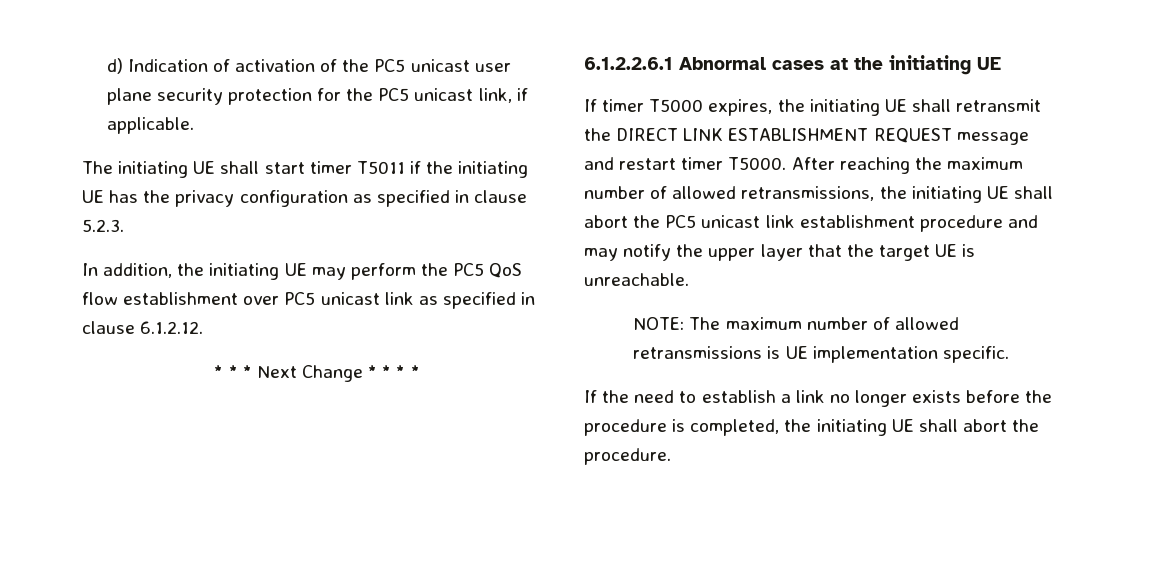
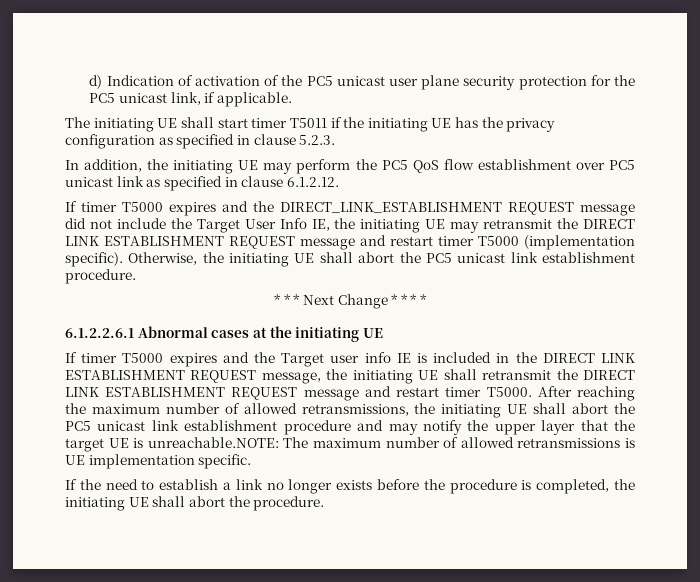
+ If timer T5000 expires and the DIRECT_LINK_ESTABLISHMENT REQUEST message did not include the Target User Info IE, the initiating UE may retransmit the DIRECT LINK ESTABLISHMENT REQUEST message and restart timer T5000 (implementation specific). Otherwise, the initiating UE shall abort the PC5 unicast link establishment procedure.
- If timer T5000 expires, the initiating UE shall retransmit the DIRECT LINK ESTABLISHMENT REQUEST message and restart timer T5000.
+ If timer T5000 expires and the Target user info IE is included in the DIRECT LINK ESTABLISHMENT REQUEST message, the initiating UE shall retransmit the DIRECT LINK ESTABLISHMENT REQUEST message and restart timer T5000.
- After reaching the maximum number of allowed retransmissions, the initiating UE shall abort the PC5 unicast link establishment procedure and may notify the upper layer that the target UE is unreachable.
- NOTE: The maximum number of allowed retransmissions is UE implementation specific.
+ After reaching the maximum number of allowed retransmissions, the initiating UE shall abort the PC5 unicast link establishment procedure and may notify the upper layer that the target UE is unreachable.NOTE: The maximum number of allowed retransmissions is UE implementation specific.

